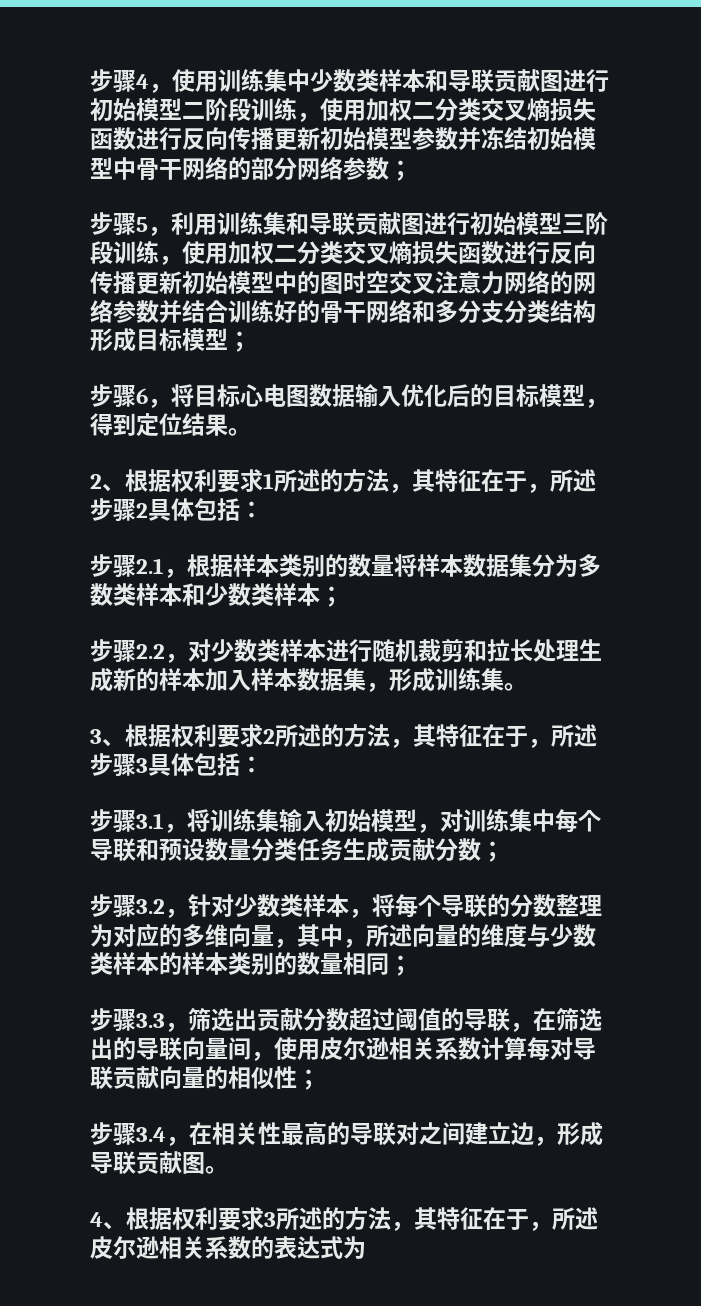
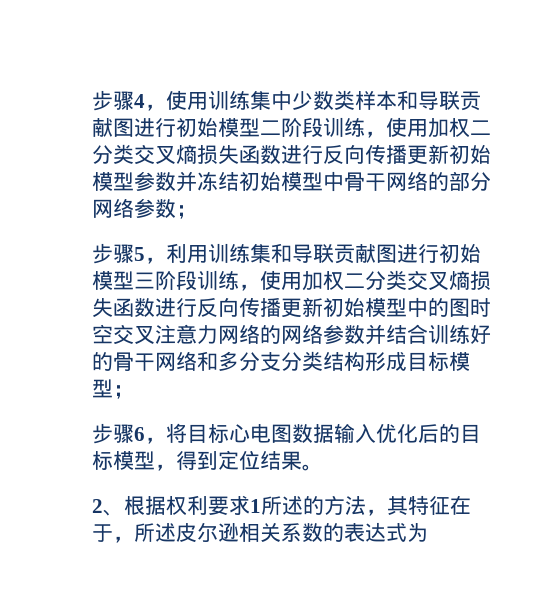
- 2、根据权利要求1所述的方法，其特征在于，所述步骤2具体包括：
- 步骤2.1，根据样本类别的数量将样本数据集分为多数类样本和少数类样本；
- 步骤2.2，对少数类样本进行随机裁剪和拉长处理生成新的样本加入样本数据集，形成训练集。
- 3、根据权利要求2所述的方法，其特征在于，所述步骤3具体包括：
- 步骤3.1，将训练集输入初始模型，对训练集中每个导联和预设数量分类任务生成贡献分数；
- 步骤3.2，针对少数类样本，将每个导联的分数整理为对应的多维向量，其中，所述向量的维度与少数类样本的样本类别的数量相同；
- 步骤3.3，筛选出贡献分数超过阈值的导联，在筛选出的导联向量间，使用皮尔逊相关系数计算每对导联贡献向量的相似性；
- 步骤3.4，在相关性最高的导联对之间建立边，形成导联贡献图。
- 4、根据权利要求3所述的方法，其特征在于，所述皮尔逊相关系数的表达式为
+ 2、根据权利要求1所述的方法，其特征在于，所述皮尔逊相关系数的表达式为

